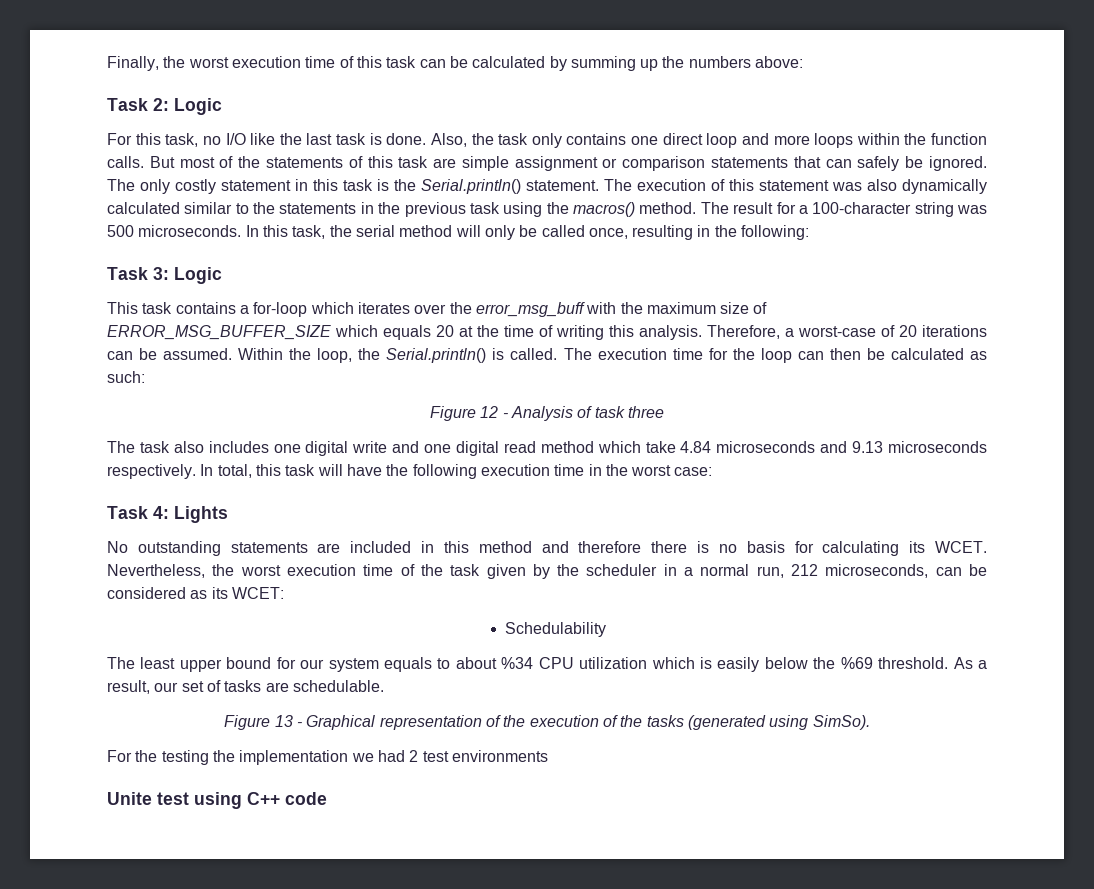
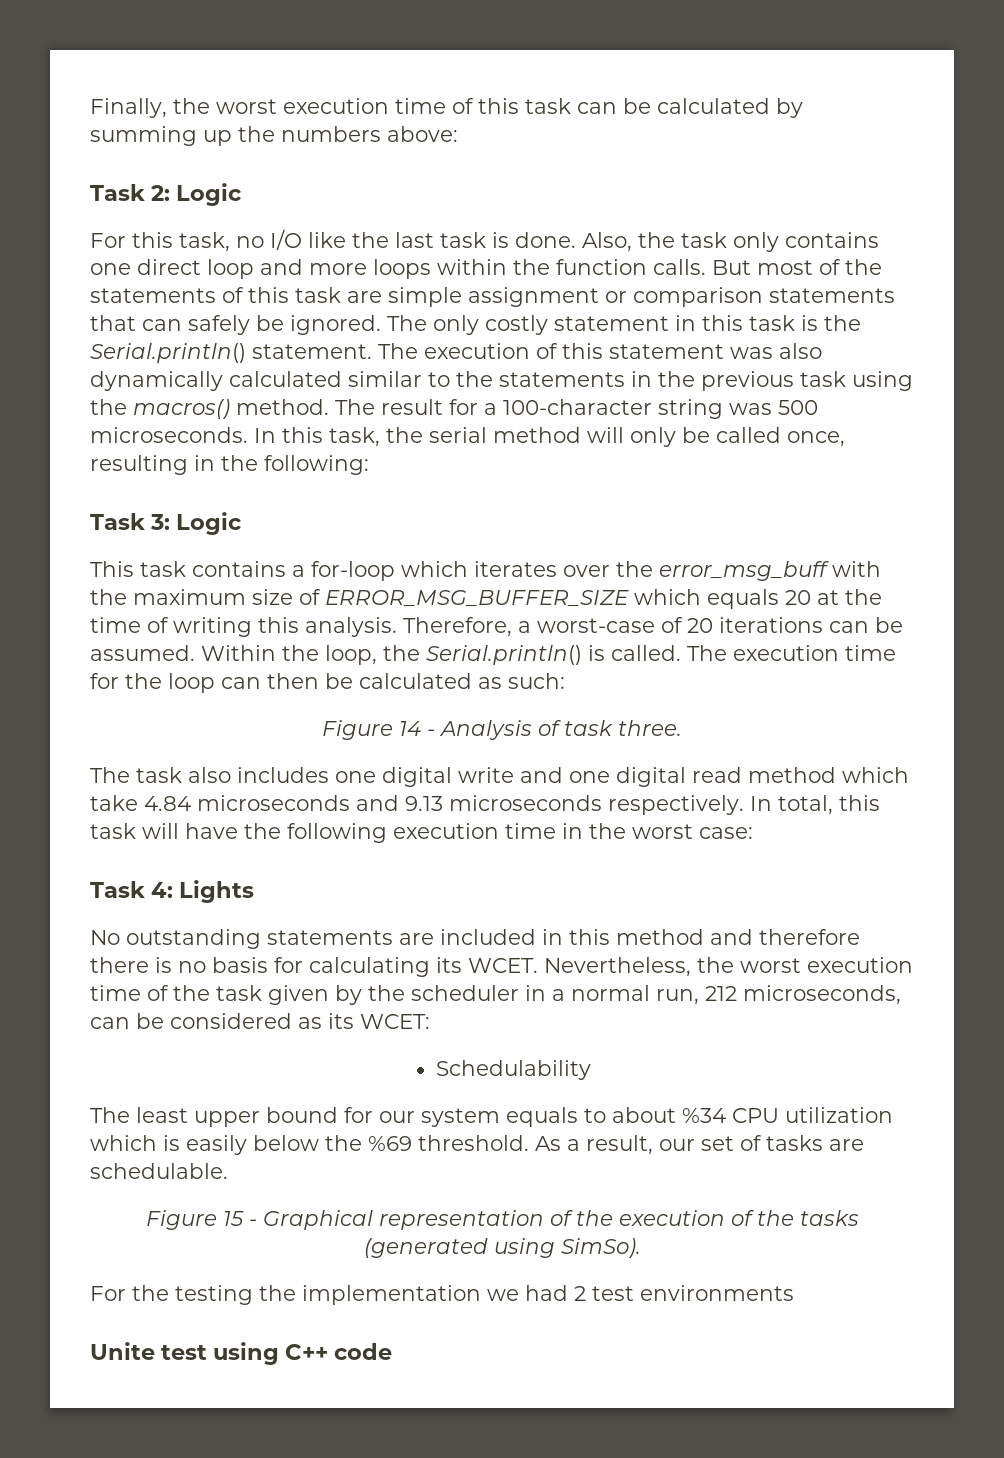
- Figure 12 - Analysis of task three
+ Figure 14 - Analysis of task three.
- Figure 13 - Graphical representation of the execution of the tasks (generated using SimSo).
+ Figure 15 - Graphical representation of the execution of the tasks (generated using SimSo).

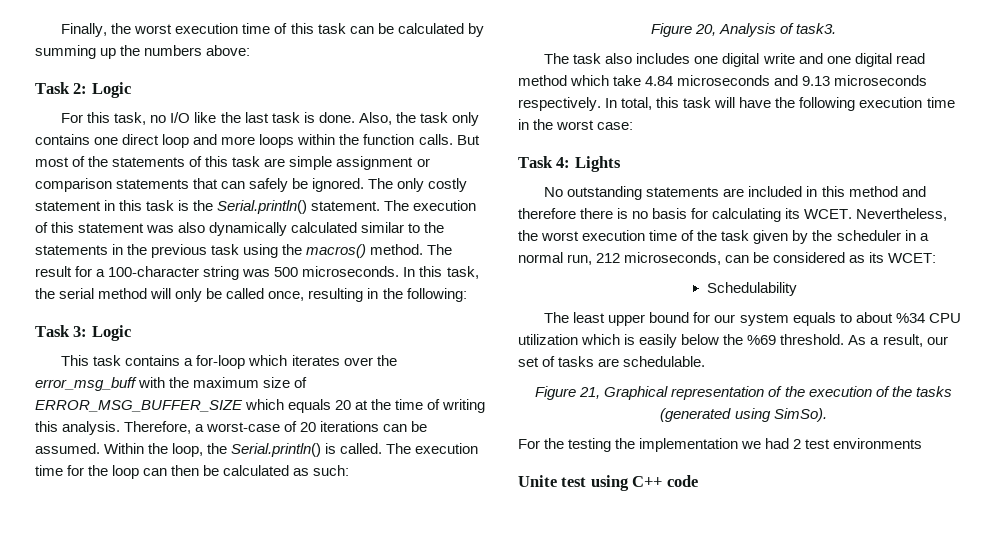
- Figure 14 - Analysis of task three.
+ Figure 20, Analysis of task3.
- Figure 15 - Graphical representation of the execution of the tasks (generated using SimSo).
+ Figure 21, Graphical representation of the execution of the tasks (generated using SimSo).

